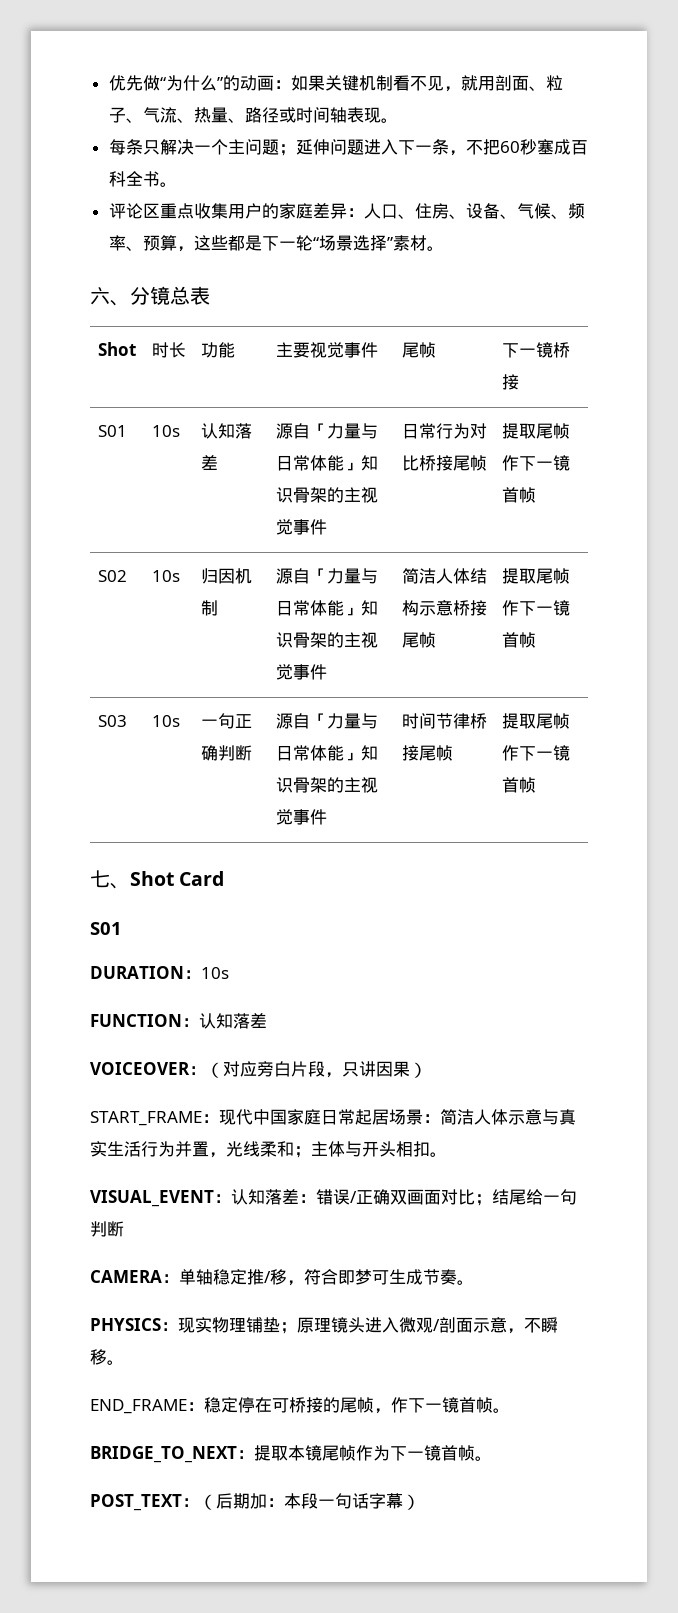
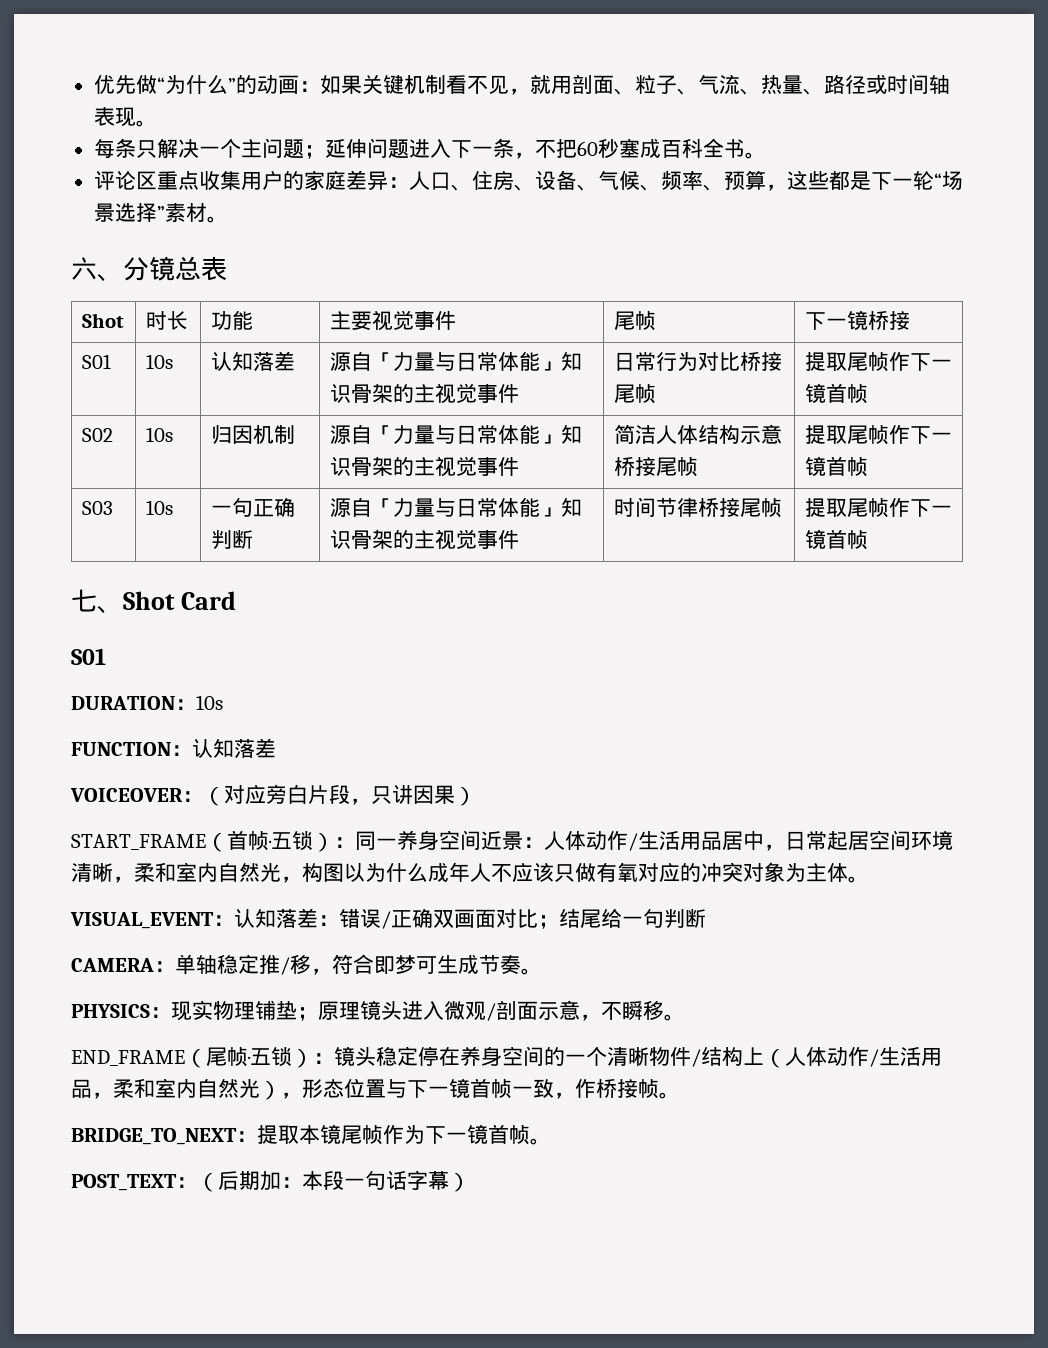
- START_FRAME：现代中国家庭日常起居场景：简洁人体示意与真实生活行为并置，光线柔和；主体与开头相扣。
+ START_FRAME（首帧·五锁）：同一养身空间近景：人体动作/生活用品居中，日常起居空间环境清晰，柔和室内自然光，构图以为什么成年人不应该只做有氧对应的冲突对象为主体。
- END_FRAME：稳定停在可桥接的尾帧，作下一镜首帧。
+ END_FRAME（尾帧·五锁）：镜头稳定停在养身空间的一个清晰物件/结构上（人体动作/生活用品，柔和室内自然光），形态位置与下一镜首帧一致，作桥接帧。

